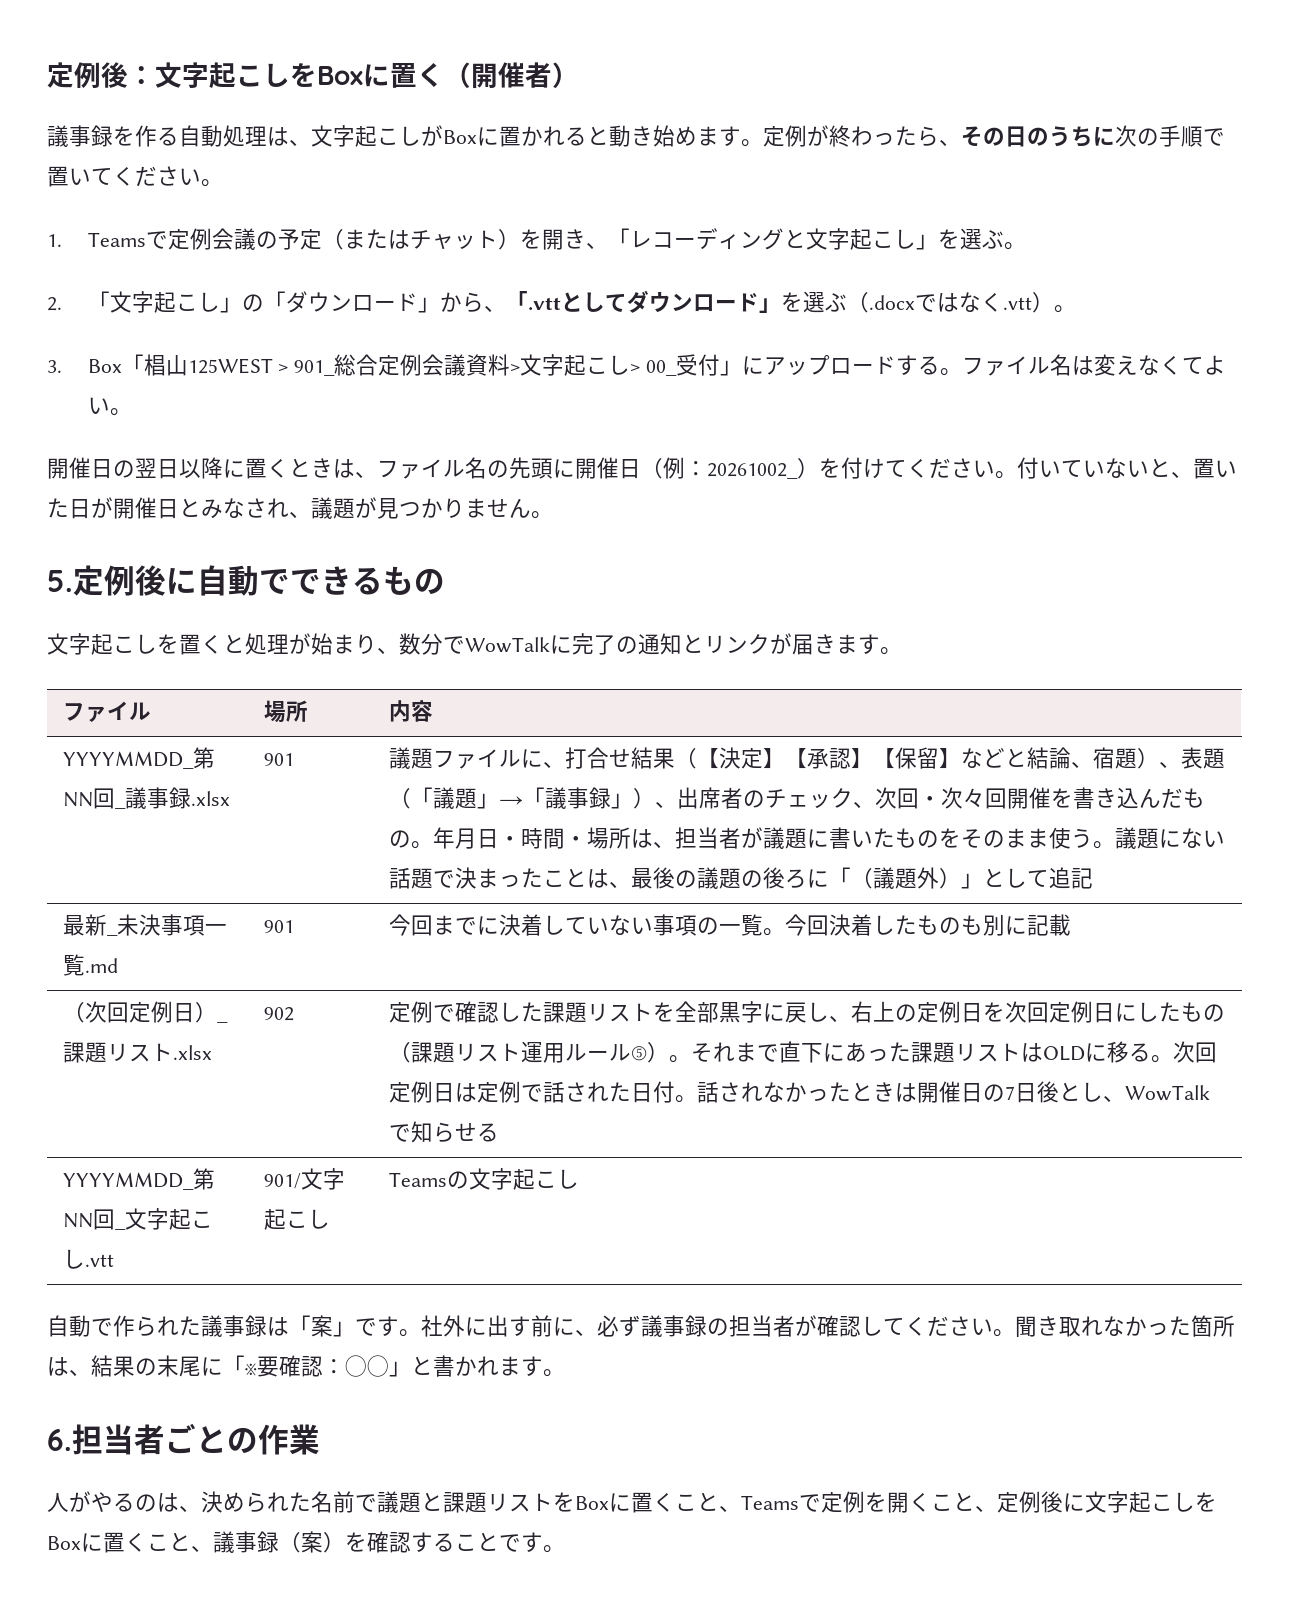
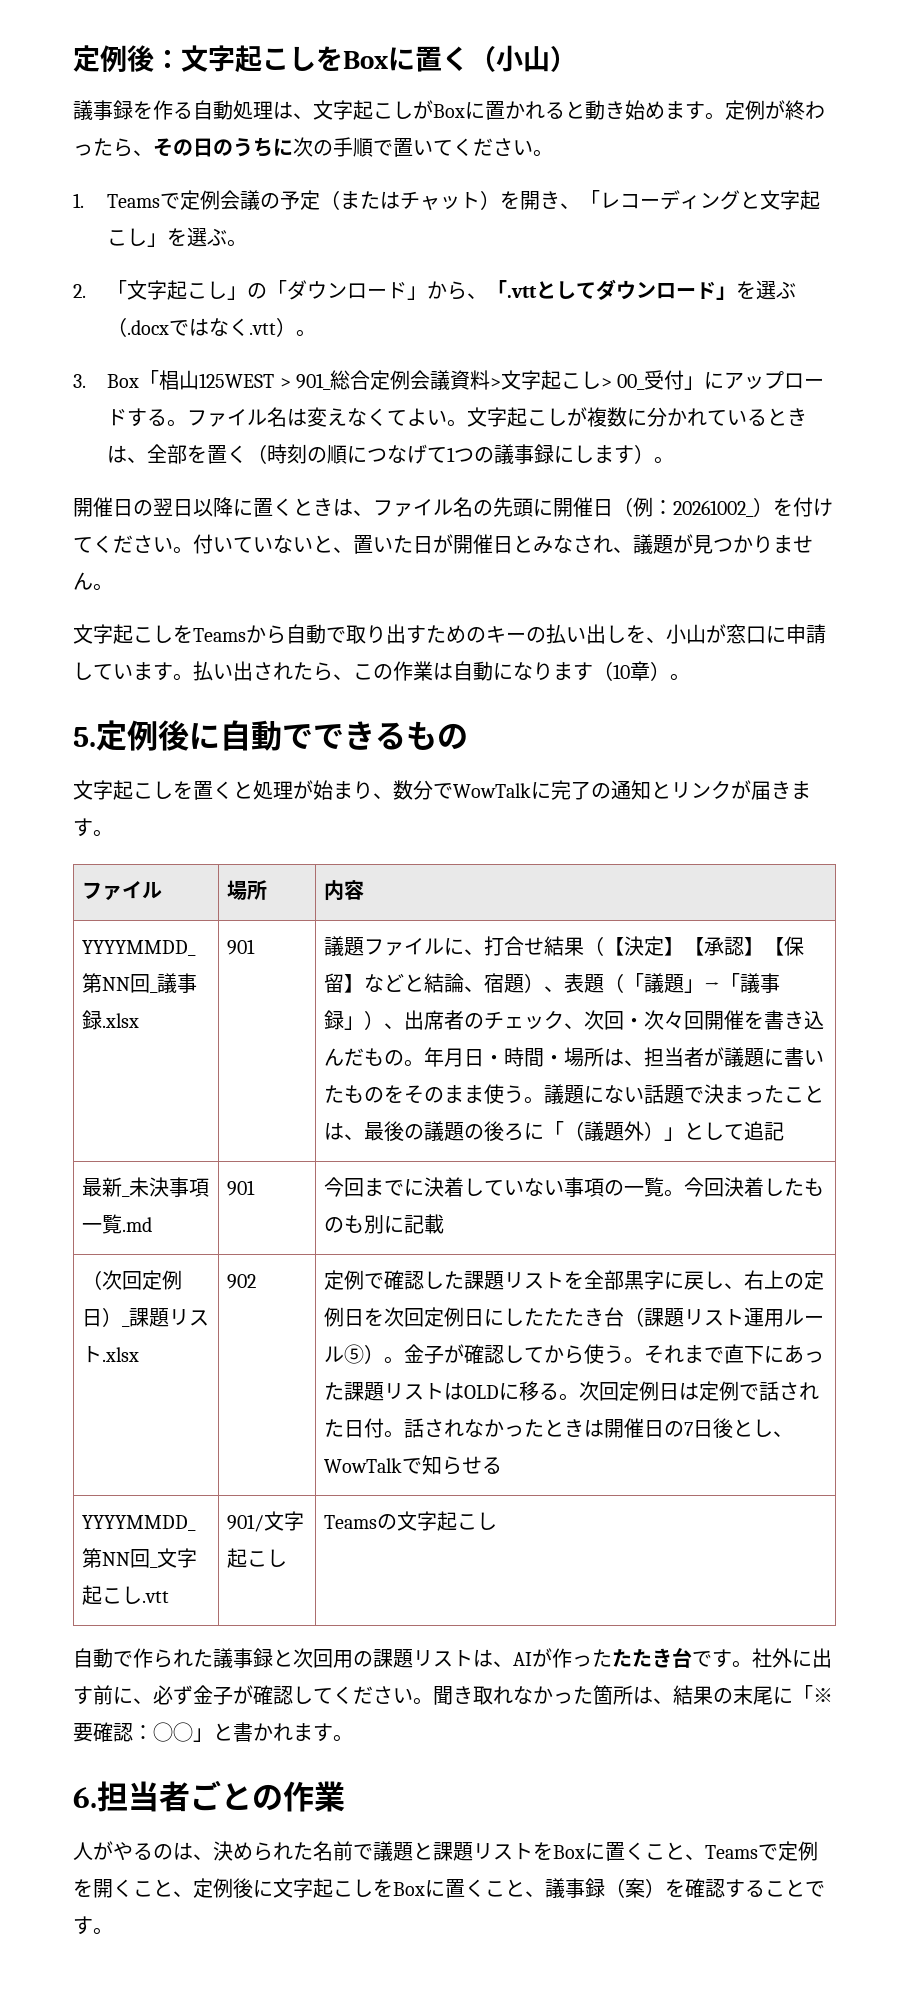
- 定例後：文字起こしをBoxに置く（開催者）
+ 定例後：文字起こしをBoxに置く（小山）
+ 文字起こしが複数に分かれているときは、全部を置く（時刻の順につなげて1つの議事録にします）。
+ 文字起こしをTeamsから自動で取り出すためのキーの払い出しを、小山が窓口に申請しています。払い出されたら、この作業は自動になります（10章）。
- 定例で確認した課題リストを全部黒字に戻し、右上の定例日を次回定例日にしたもの（課題リスト運用ルール⑤）。
+ 定例で確認した課題リストを全部黒字に戻し、右上の定例日を次回定例日にしたたたき台（課題リスト運用ルール⑤）。
+ 金子が確認してから使う。
- 自動で作られた議事録は「案」です。
+ 自動で作られた議事録と次回用の課題リストは、AIが作ったたたき台です。
- 社外に出す前に、必ず議事録の担当者が確認してください。
+ 社外に出す前に、必ず金子が確認してください。

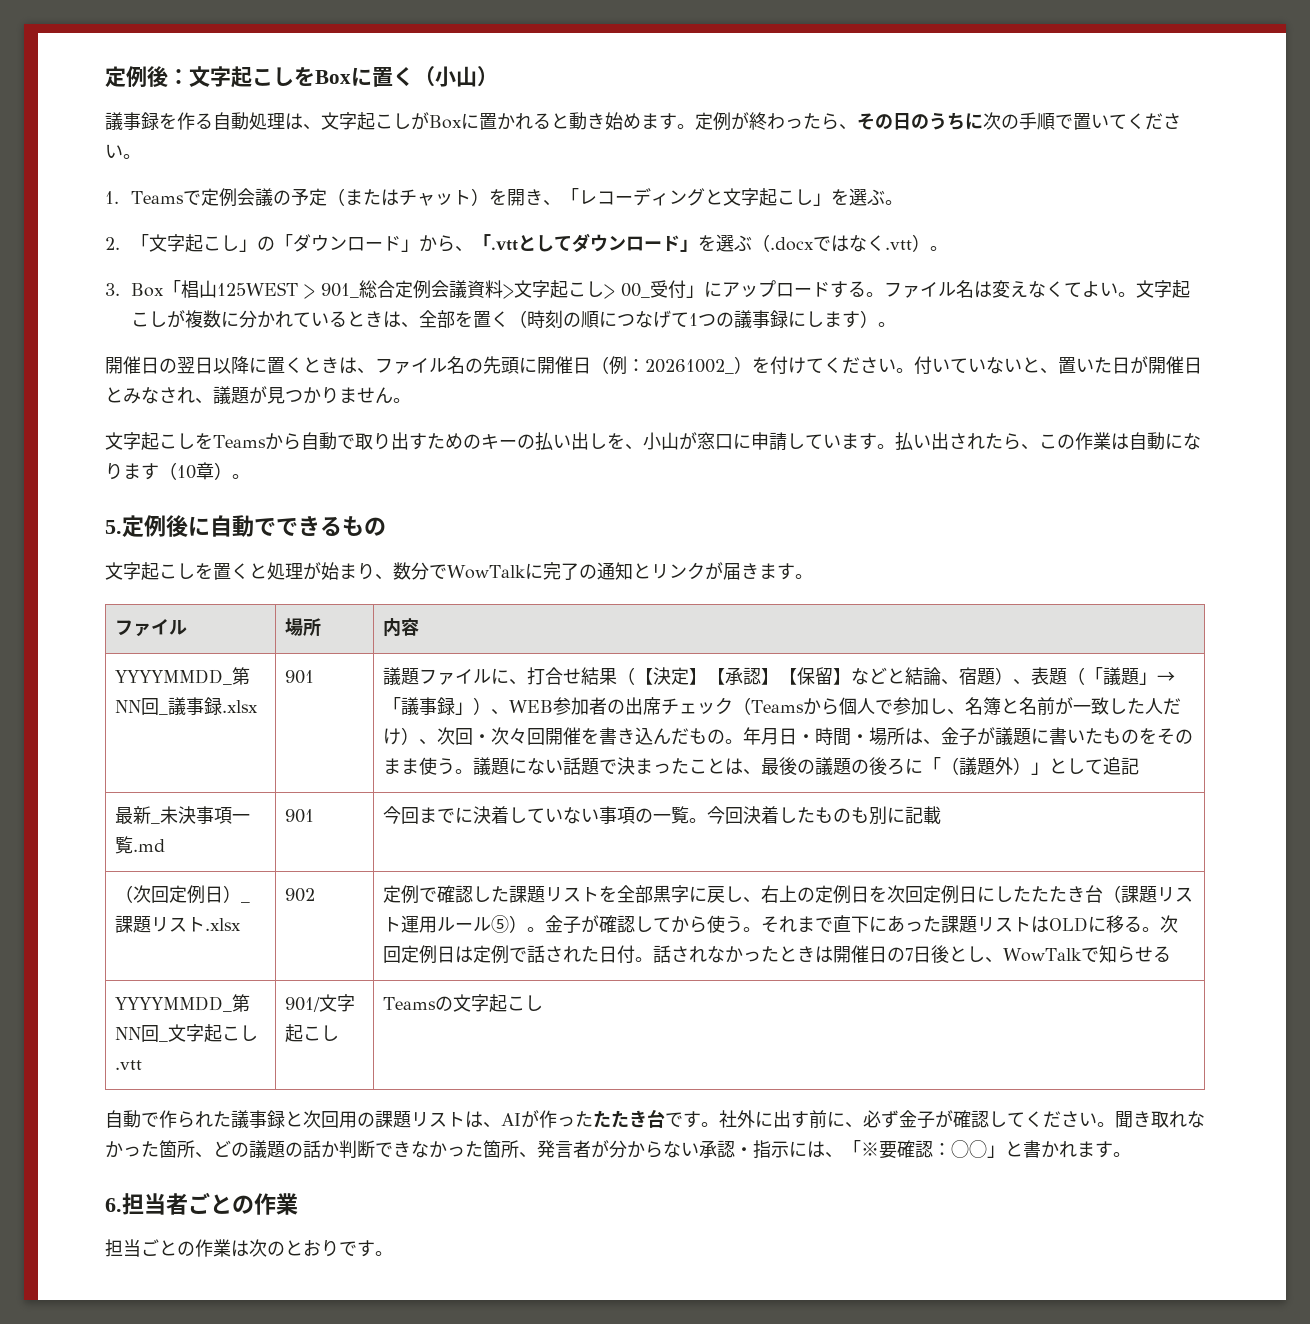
- 議題ファイルに、打合せ結果（【決定】【承認】【保留】などと結論、宿題）、表題（「議題」→「議事録」）、出席者のチェック、次回・次々回開催を書き込んだもの。
+ 議題ファイルに、打合せ結果（【決定】【承認】【保留】などと結論、宿題）、表題（「議題」→「議事録」）、WEB参加者の出席チェック（Teamsから個人で参加し、名簿と名前が一致した人だけ）、次回・次々回開催を書き込んだもの。
- 年月日・時間・場所は、担当者が議題に書いたものをそのまま使う。
+ 年月日・時間・場所は、金子が議題に書いたものをそのまま使う。
- 聞き取れなかった箇所は、結果の末尾に「※要確認：◯◯」と書かれます。
+ 聞き取れなかった箇所、どの議題の話か判断できなかった箇所、発言者が分からない承認・指示には、「※要確認：◯◯」と書かれます。
- 人がやるのは、決められた名前で議題と課題リストをBoxに置くこと、Teamsで定例を開くこと、定例後に文字起こしをBoxに置くこと、議事録（案）を確認することです。
+ 担当ごとの作業は次のとおりです。

